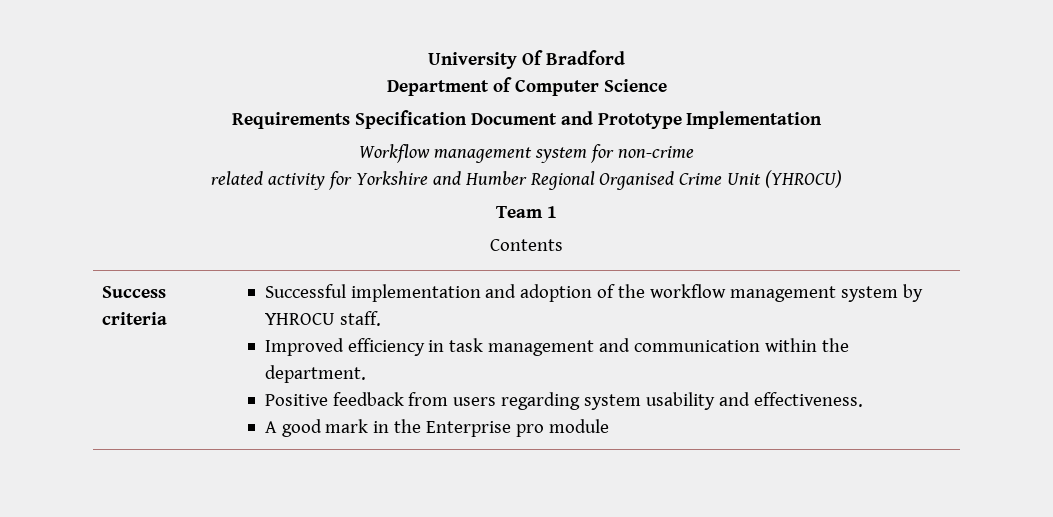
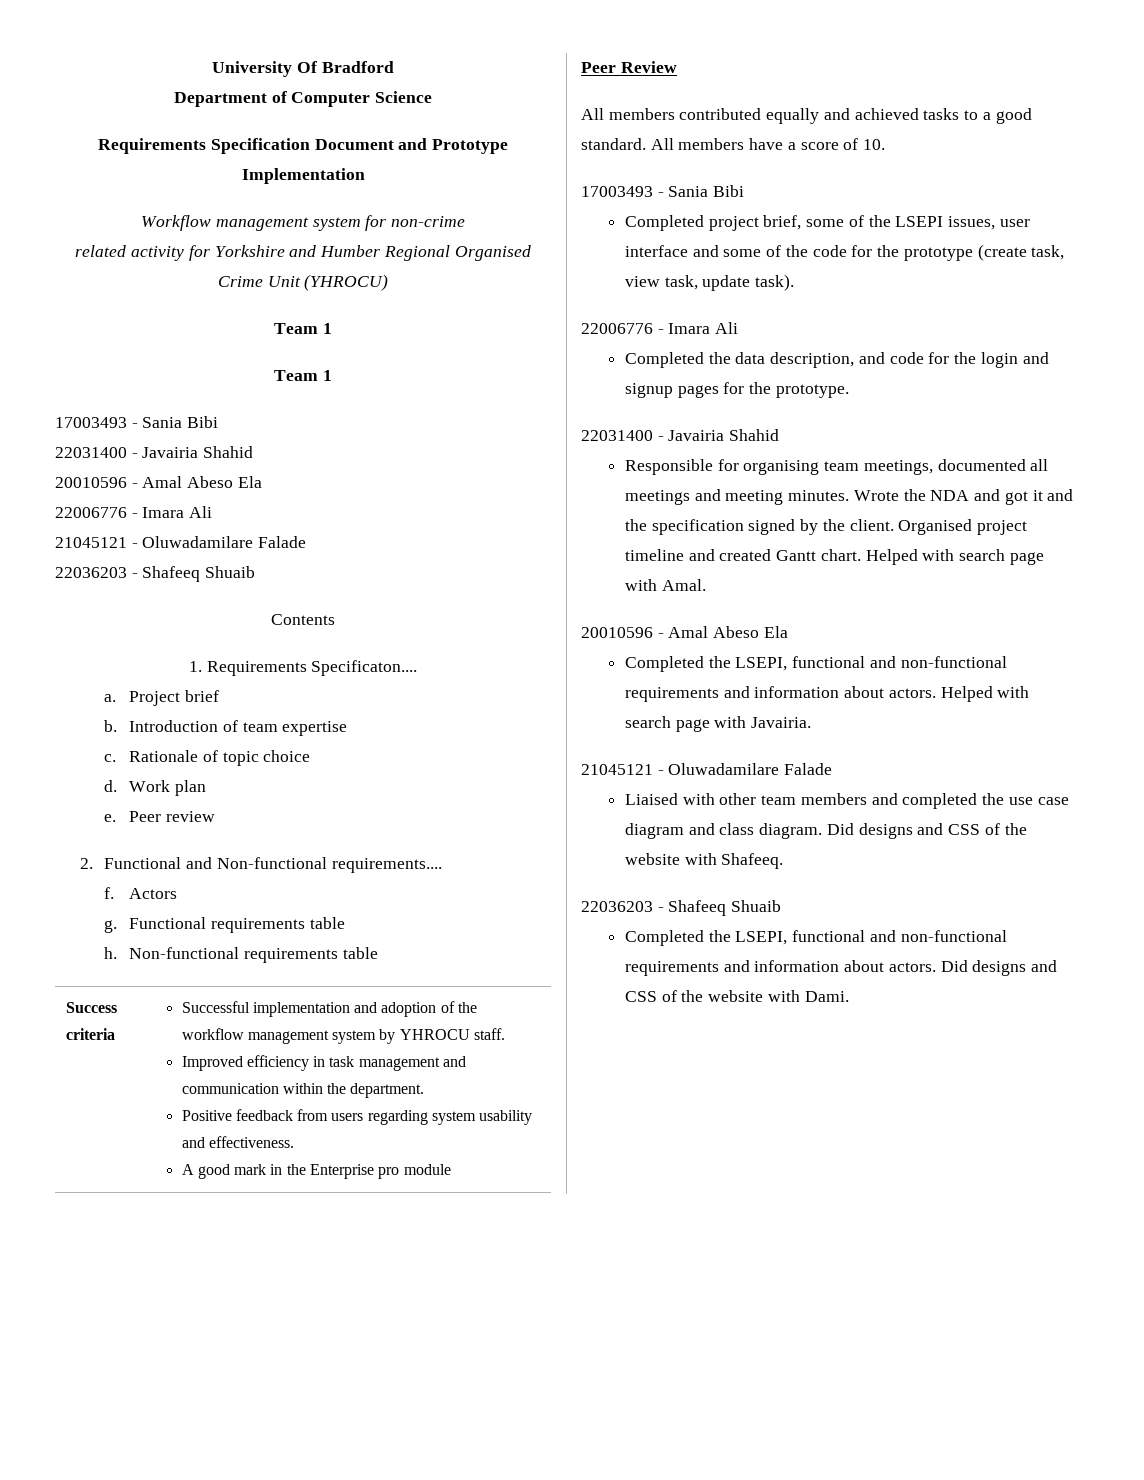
  related activity for Yorkshire and Humber Regional Organised Crime Unit (YHROCU)
  Team 1
+ Team 1
+ 17003493 - Sania Bibi
+ 22031400 - Javairia Shahid
+ 20010596 - Amal Abeso Ela
+ 22006776 - Imara Ali
+ 21045121 - Oluwadamilare Falade
+ 22036203 - Shafeeq Shuaib
  Contents
+ 1. Requirements Specificaton....
+ a. Project brief
+ b. Introduction of team expertise
+ c. Rationale of topic choice
+ d. Work plan
+ e. Peer review
+ 2. Functional and Non-functional requirements....
+ f. Actors
+ g. Functional requirements table
+ h. Non-functional requirements table
+ Peer Review
+ All members contributed equally and achieved tasks to a good standard. All members have a score of 10.
+ 17003493 - Sania Bibi
+ Completed project brief, some of the LSEPI issues, user interface and some of the code for the prototype (create task, view task, update task).
+ 22006776 - Imara Ali
+ Completed the data description, and code for the login and signup pages for the prototype.
+ 22031400 - Javairia Shahid
+ Responsible for organising team meetings, documented all meetings and meeting minutes. Wrote the NDA and got it and the specification signed by the client. Organised project timeline and created Gantt chart. Helped with search page with Amal.
+ 20010596 - Amal Abeso Ela
+ Completed the LSEPI, functional and non-functional requirements and information about actors. Helped with search page with Javairia.
+ 21045121 - Oluwadamilare Falade
+ Liaised with other team members and completed the use case diagram and class diagram. Did designs and CSS of the website with Shafeeq.
+ 22036203 - Shafeeq Shuaib
+ Completed the LSEPI, functional and non-functional requirements and information about actors. Did designs and CSS of the website with Dami.

